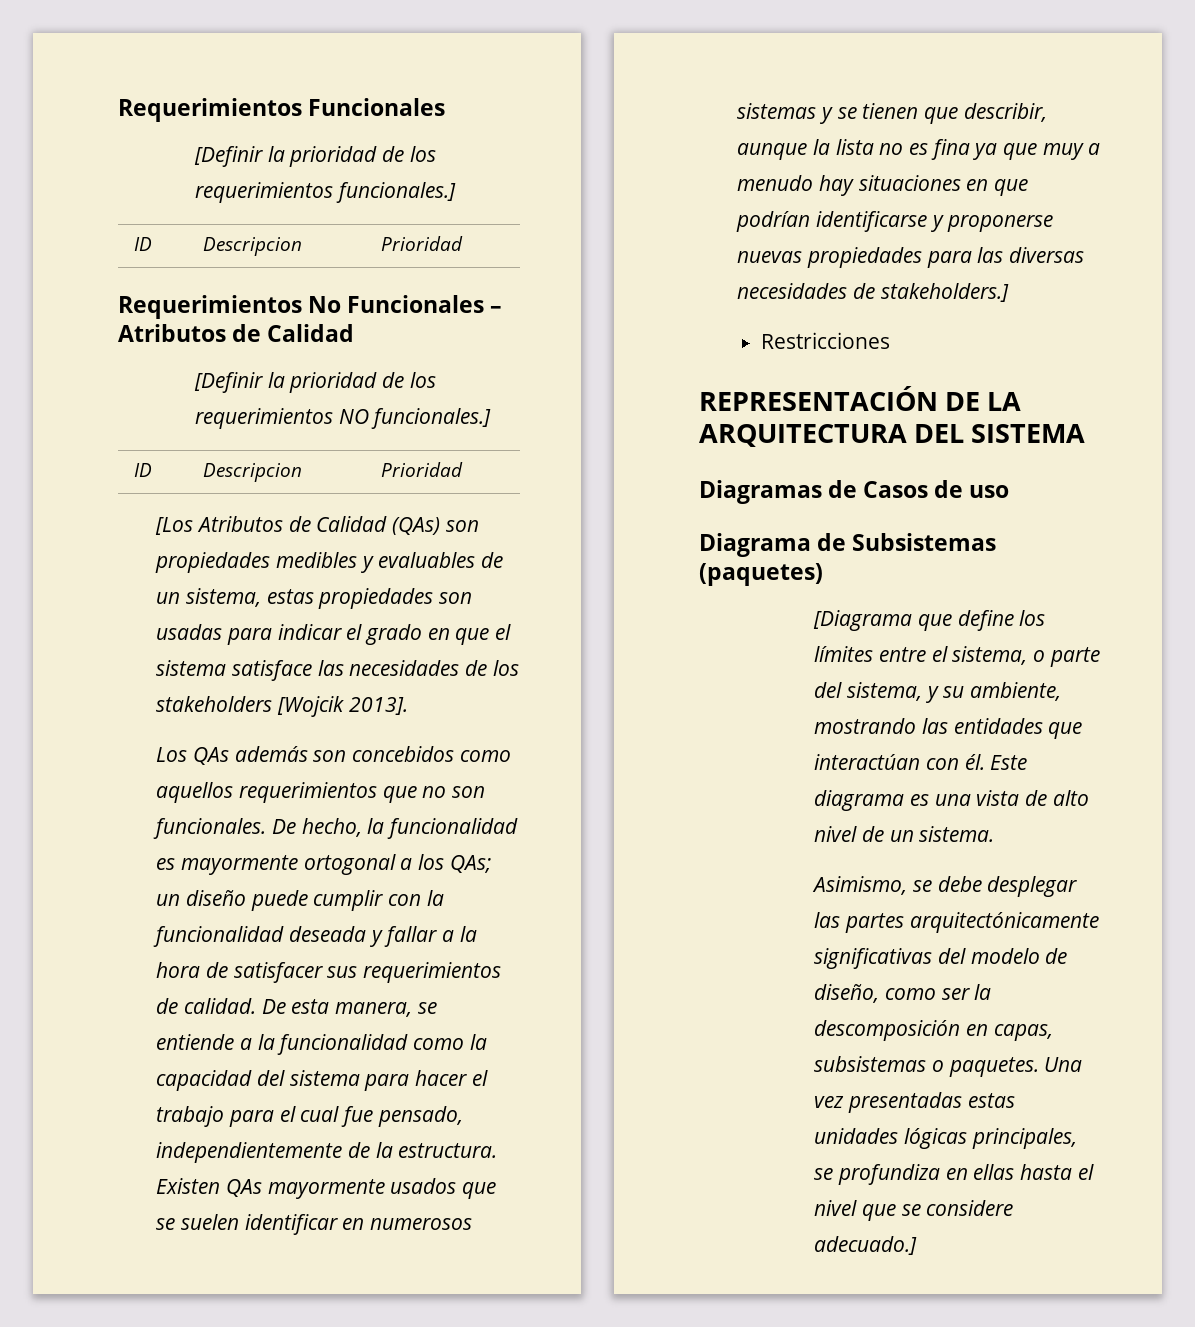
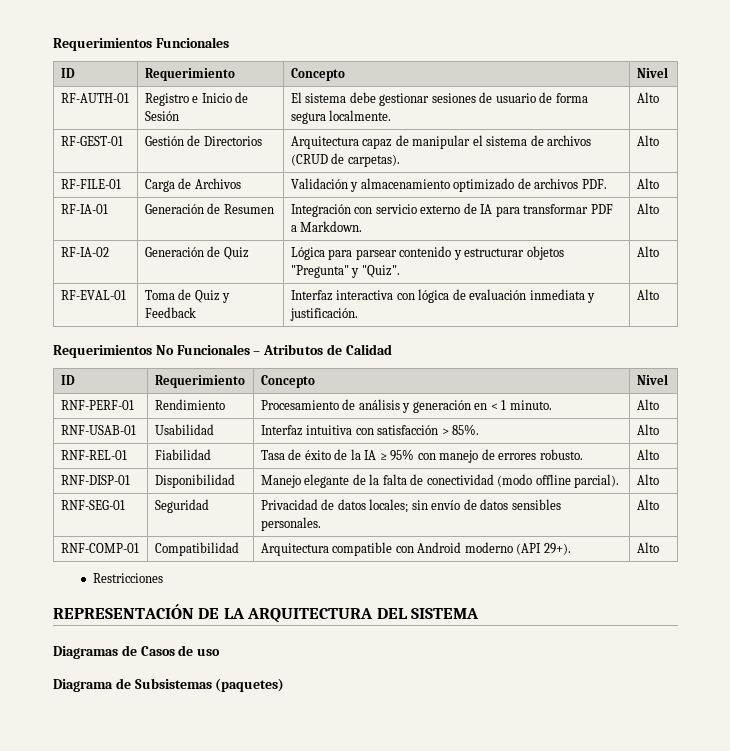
  Requerimientos Funcionales
- [Definir la prioridad de los requerimientos funcionales.]
- ID | Descripcion | Prioridad
+ ID | Requerimiento | Concepto | Nivel
+ RF-AUTH-01 | Registro e Inicio de Sesión | El sistema debe gestionar sesiones de usuario de forma segura localmente. | Alto
+ RF-GEST-01 | Gestión de Directorios | Arquitectura capaz de manipular el sistema de archivos (CRUD de carpetas). | Alto
+ RF-FILE-01 | Carga de Archivos | Validación y almacenamiento optimizado de archivos PDF. | Alto
+ RF-IA-01 | Generación de Resumen | Integración con servicio externo de IA para transformar PDF a Markdown. | Alto
+ RF-IA-02 | Generación de Quiz | Lógica para parsear contenido y estructurar objetos "Pregunta" y "Quiz". | Alto
+ RF-EVAL-01 | Toma de Quiz y Feedback | Interfaz interactiva con lógica de evaluación inmediata y justificación. | Alto
  Requerimientos No Funcionales – Atributos de Calidad
- [Definir la prioridad de los requerimientos NO funcionales.]
- ID | Descripcion | Prioridad
- [Los Atributos de Calidad (QAs) son propiedades medibles y evaluables de un sistema, estas propiedades son usadas para indicar el grado en que el sistema satisface las necesidades de los stakeholders [Wojcik 2013].
- Los QAs además son concebidos como aquellos requerimientos que no son funcionales. De hecho, la funcionalidad es mayormente ortogonal a los QAs; un diseño puede cumplir con la funcionalidad deseada y fallar a la hora de satisfacer sus requerimientos de calidad. De esta manera, se entiende a la funcionalidad como la capacidad del sistema para hacer el trabajo para el cual fue pensado, independientemente de la estructura. Existen QAs mayormente usados que se suelen identificar en numerosos sistemas y se tienen que describir, aunque la lista no es fina ya que muy a menudo hay situaciones en que podrían identificarse y proponerse nuevas propiedades para las diversas necesidades de stakeholders.]
+ ID | Requerimiento | Concepto | Nivel
+ RNF-PERF-01 | Rendimiento | Procesamiento de análisis y generación en < 1 minuto. | Alto
+ RNF-USAB-01 | Usabilidad | Interfaz intuitiva con satisfacción > 85%. | Alto
+ RNF-REL-01 | Fiabilidad | Tasa de éxito de la IA ≥ 95% con manejo de errores robusto. | Alto
+ RNF-DISP-01 | Disponibilidad | Manejo elegante de la falta de conectividad (modo offline parcial). | Alto
+ RNF-SEG-01 | Seguridad | Privacidad de datos locales; sin envío de datos sensibles personales. | Alto
+ RNF-COMP-01 | Compatibilidad | Arquitectura compatible con Android moderno (API 29+). | Alto
- [Diagrama que define los límites entre el sistema, o parte del sistema, y su ambiente, mostrando las entidades que interactúan con él. Este diagrama es una vista de alto nivel de un sistema.
- Asimismo, se debe desplegar las partes arquitectónicamente significativas del modelo de diseño, como ser la descomposición en capas, subsistemas o paquetes. Una vez presentadas estas unidades lógicas principales, se profundiza en ellas hasta el nivel que se considere adecuado.]

